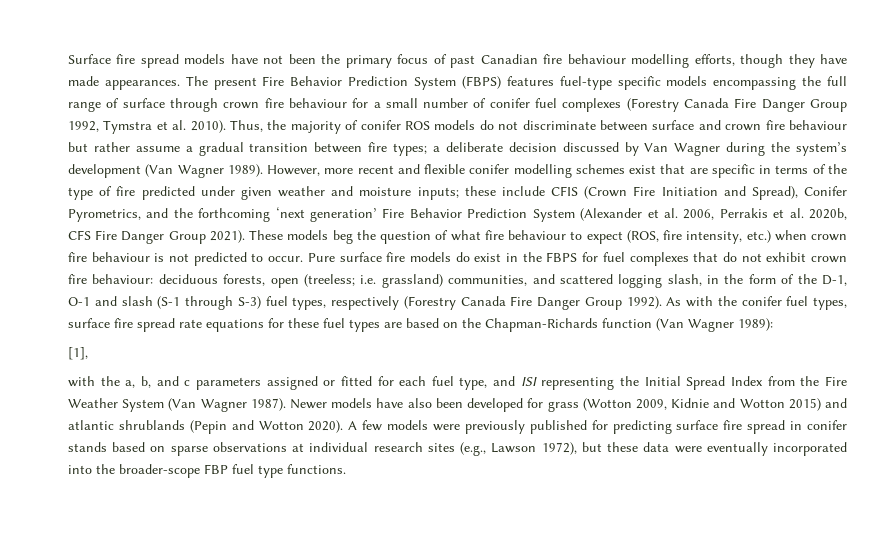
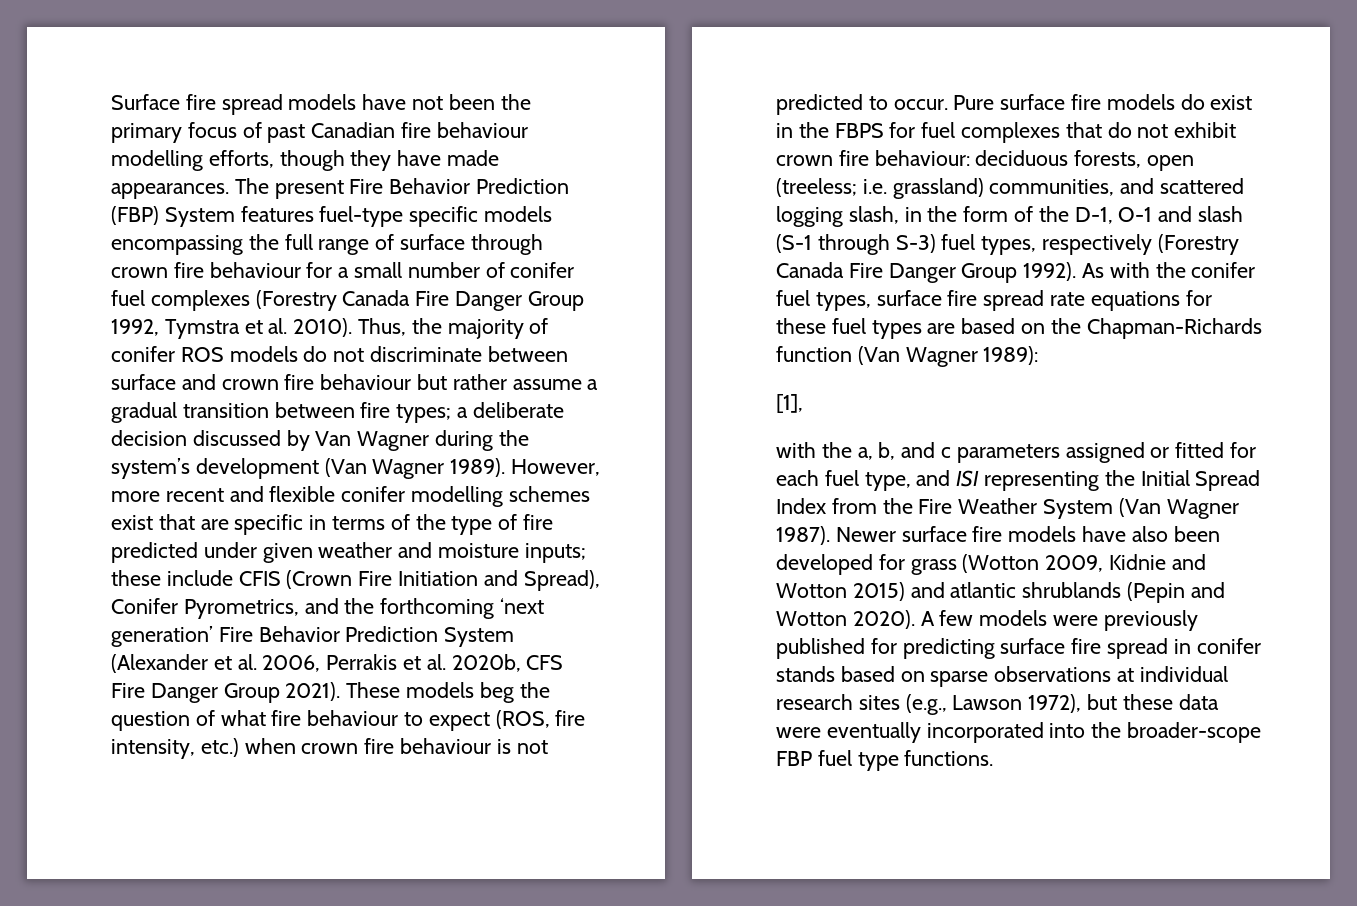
- The present Fire Behavior Prediction System (FBPS) features fuel-type specific models encompassing the full range of surface through crown fire behaviour for a small number of conifer fuel complexes (Forestry Canada Fire Danger Group 1992, Tymstra et al. 2010).
+ The present Fire Behavior Prediction (FBP) System features fuel-type specific models encompassing the full range of surface through crown fire behaviour for a small number of conifer fuel complexes (Forestry Canada Fire Danger Group 1992, Tymstra et al. 2010).
- Newer models have also been developed for grass (Wotton 2009, Kidnie and Wotton 2015) and atlantic shrublands (Pepin and Wotton 2020).
+ Newer surface fire models have also been developed for grass (Wotton 2009, Kidnie and Wotton 2015) and atlantic shrublands (Pepin and Wotton 2020).

